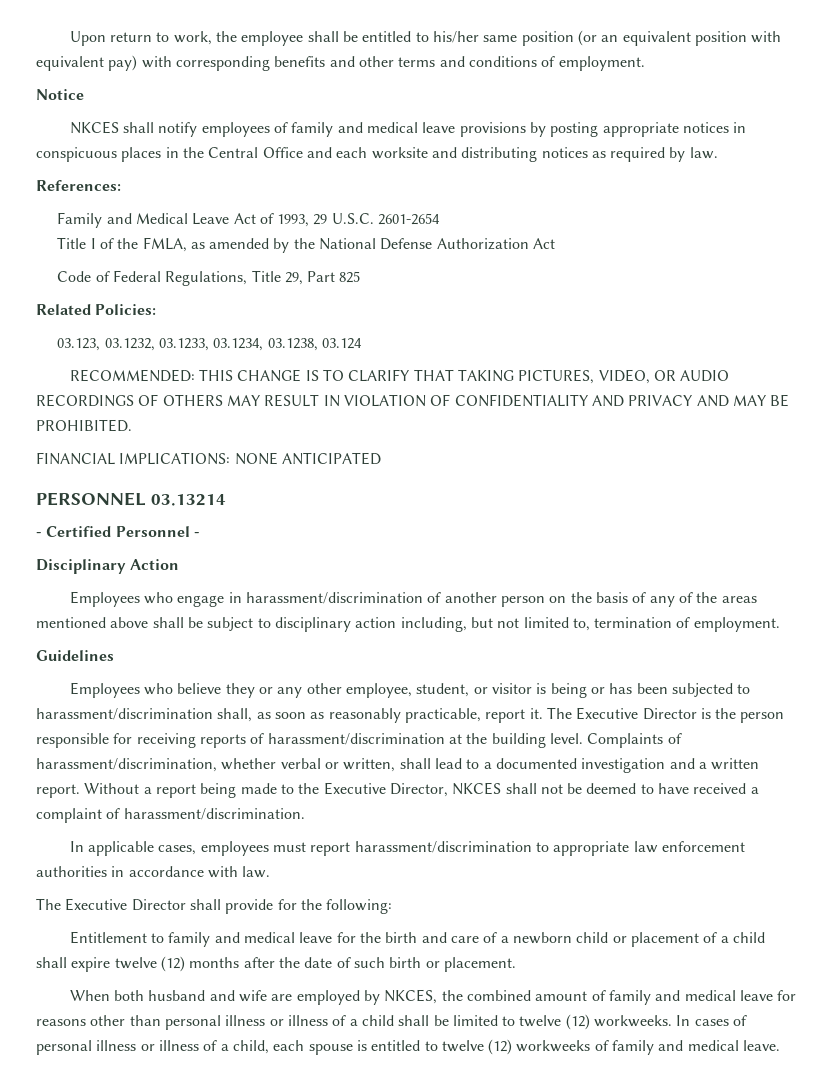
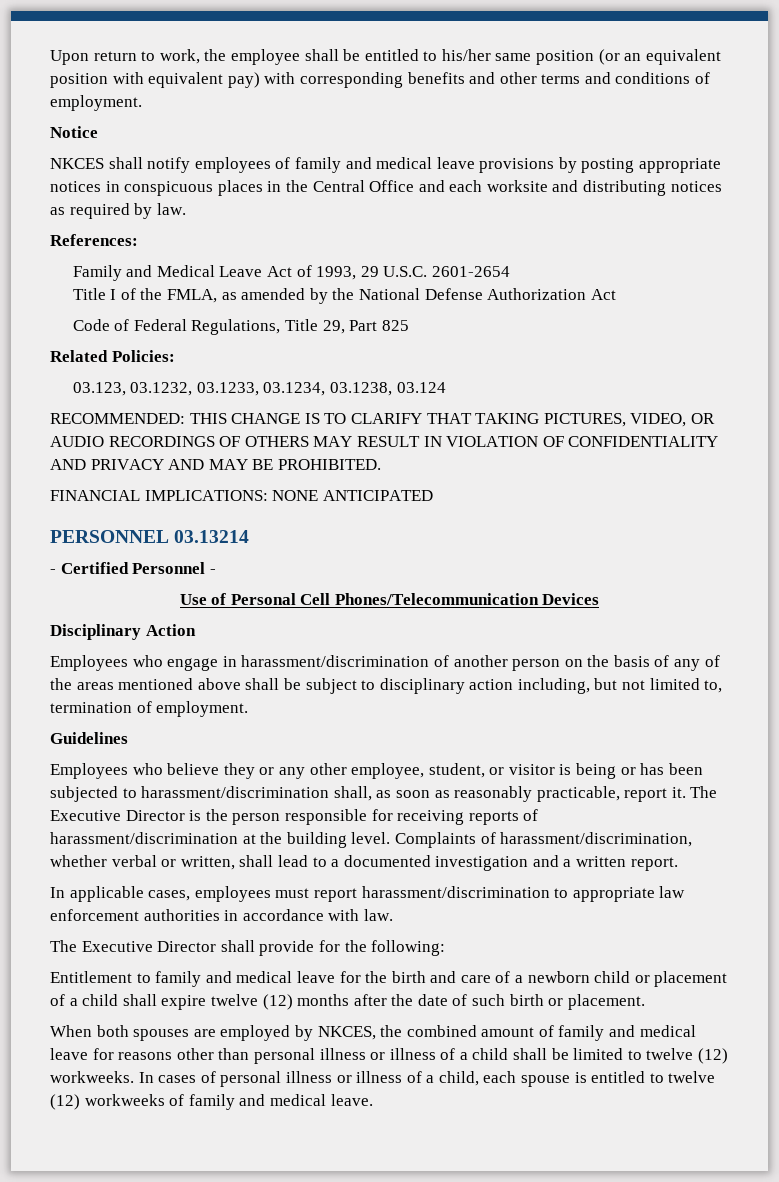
+ Use of Personal Cell Phones/Telecommunication Devices
- Without a report being made to the Executive Director, NKCES shall not be deemed to have received a complaint of harassment/discrimination.
- When both husband and wife are employed by NKCES, the combined amount of family and medical leave for reasons other than personal illness or illness of a child shall be limited to twelve (12) workweeks.
+ When both spouses are employed by NKCES, the combined amount of family and medical leave for reasons other than personal illness or illness of a child shall be limited to twelve (12) workweeks.

